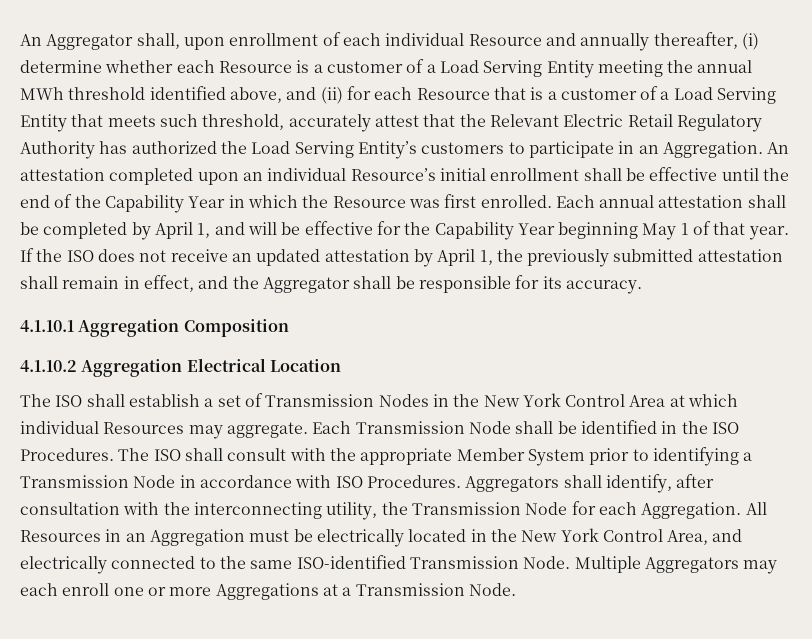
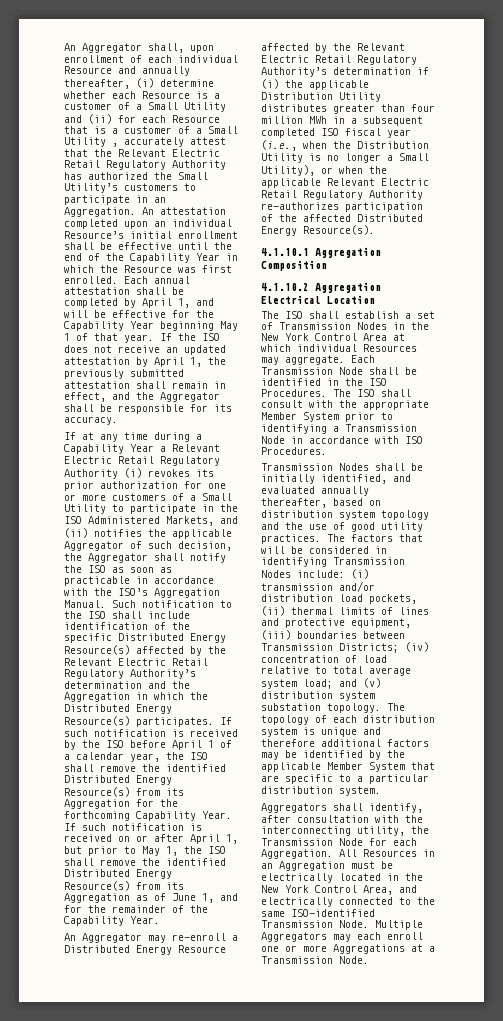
- An Aggregator shall, upon enrollment of each individual Resource and annually thereafter, (i) determine whether each Resource is a customer of a Load Serving Entity meeting the annual MWh threshold identified above, and (ii) for each Resource that is a customer of a Load Serving Entity that meets such threshold, accurately attest that the Relevant Electric Retail Regulatory Authority has authorized the Load Serving Entity’s customers to participate in an Aggregation.
+ An Aggregator shall, upon enrollment of each individual Resource and annually thereafter, (i) determine whether each Resource is a customer of a Small Utility and (ii) for each Resource that is a customer of a Small Utility , accurately attest that the Relevant Electric Retail Regulatory Authority has authorized the Small Utility’s customers to participate in an Aggregation.
+ If at any time during a Capability Year a Relevant Electric Retail Regulatory Authority (i) revokes its prior authorization for one or more customers of a Small Utility to participate in the ISO Administered Markets, and (ii) notifies the applicable Aggregator of such decision, the Aggregator shall notify the ISO as soon as practicable in accordance with the ISO’s Aggregation Manual. Such notification to the ISO shall include identification of the specific Distributed Energy Resource(s) affected by the Relevant Electric Retail Regulatory Authority’s determination and the Aggregation in which the Distributed Energy Resource(s) participates. If such notification is received by the ISO before April 1 of a calendar year, the ISO shall remove the identified Distributed Energy Resource(s) from its Aggregation for the forthcoming Capability Year. If such notification is received on or after April 1, but prior to May 1, the ISO shall remove the identified Distributed Energy Resource(s) from its Aggregation as of June 1, and for the remainder of the Capability Year.
+ An Aggregator may re-enroll a Distributed Energy Resource affected by the Relevant Electric Retail Regulatory Authority’s determination if (i) the applicable Distribution Utility distributes greater than four million MWh in a subsequent completed ISO fiscal year (i.e., when the Distribution Utility is no longer a Small Utility), or when the applicable Relevant Electric Retail Regulatory Authority re-authorizes participation of the affected Distributed Energy Resource(s).
- The ISO shall consult with the appropriate Member System prior to identifying a Transmission Node in accordance with ISO Procedures. Aggregators shall identify, after consultation with the interconnecting utility, the Transmission Node for each Aggregation.
+ The ISO shall consult with the appropriate Member System prior to identifying a Transmission Node in accordance with ISO Procedures.
+ Transmission Nodes shall be initially identified, and evaluated annually thereafter, based on distribution system topology and the use of good utility practices. The factors that will be considered in identifying Transmission Nodes include: (i) transmission and/or distribution load pockets, (ii) thermal limits of lines and protective equipment, (iii) boundaries between Transmission Districts; (iv) concentration of load relative to total average system load; and (v) distribution system substation topology. The topology of each distribution system is unique and therefore additional factors may be identified by the applicable Member System that are specific to a particular distribution system.
+ Aggregators shall identify, after consultation with the interconnecting utility, the Transmission Node for each Aggregation.

